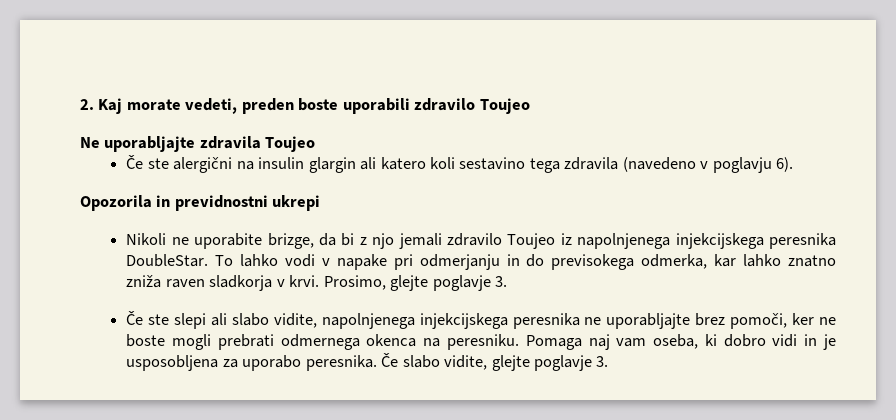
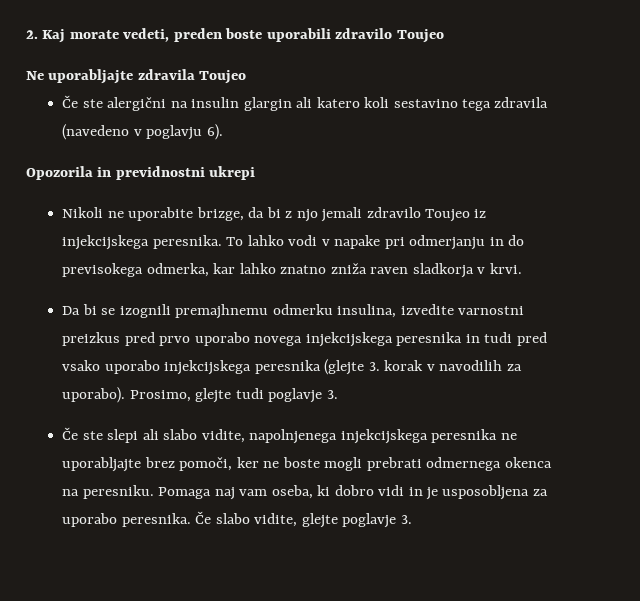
- Nikoli ne uporabite brizge, da bi z njo jemali zdravilo Toujeo iz napolnjenega injekcijskega peresnika DoubleStar.
+ Nikoli ne uporabite brizge, da bi z njo jemali zdravilo Toujeo iz injekcijskega peresnika.
- To lahko vodi v napake pri odmerjanju in do previsokega odmerka, kar lahko znatno zniža raven sladkorja v krvi. Prosimo, glejte poglavje 3.
+ To lahko vodi v napake pri odmerjanju in do previsokega odmerka, kar lahko znatno zniža raven sladkorja v krvi.
+ Da bi se izognili premajhnemu odmerku insulina, izvedite varnostni preizkus pred prvo uporabo novega injekcijskega peresnika in tudi pred vsako uporabo injekcijskega peresnika (glejte 3. korak v navodilih za uporabo). Prosimo, glejte tudi poglavje 3.

